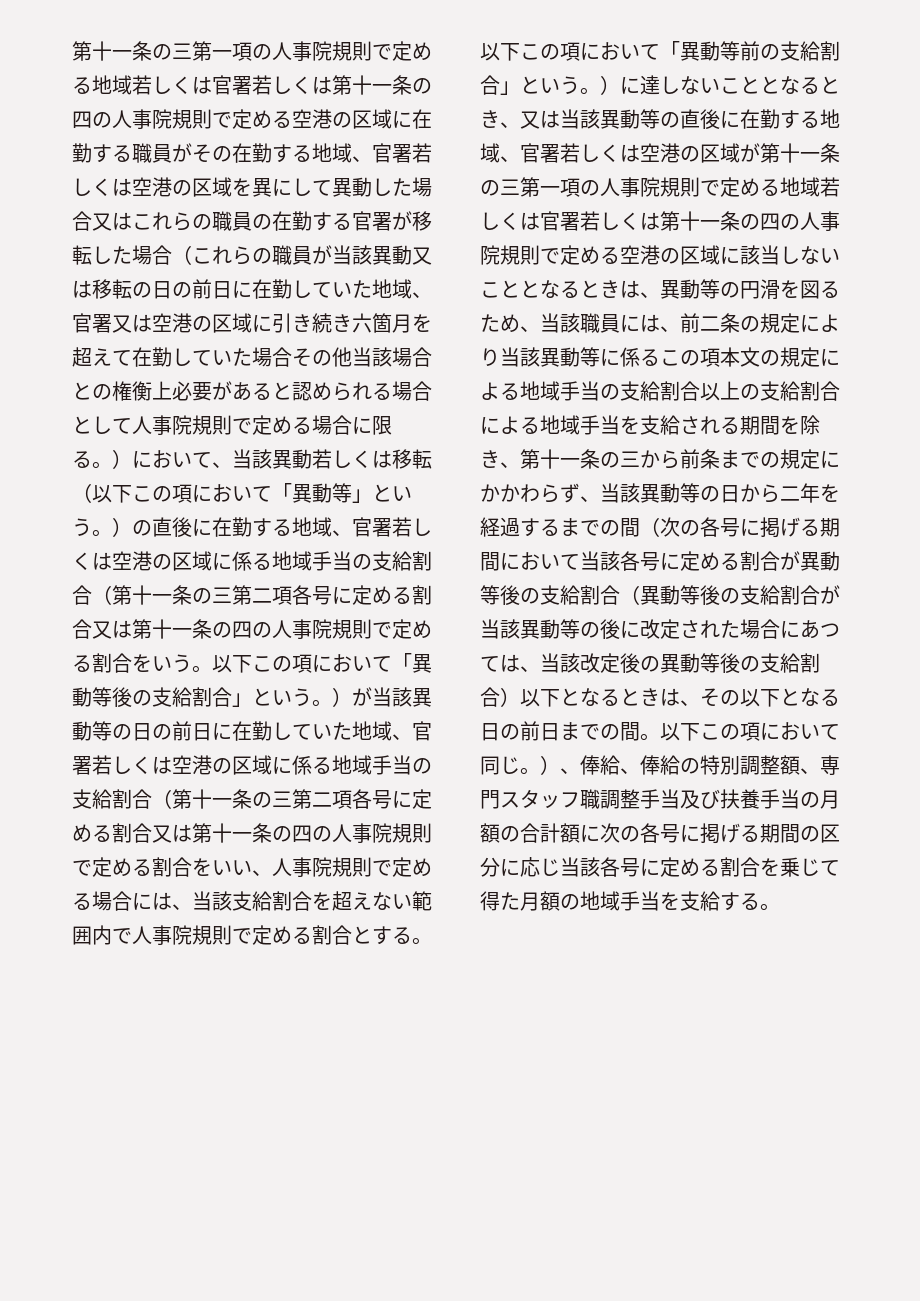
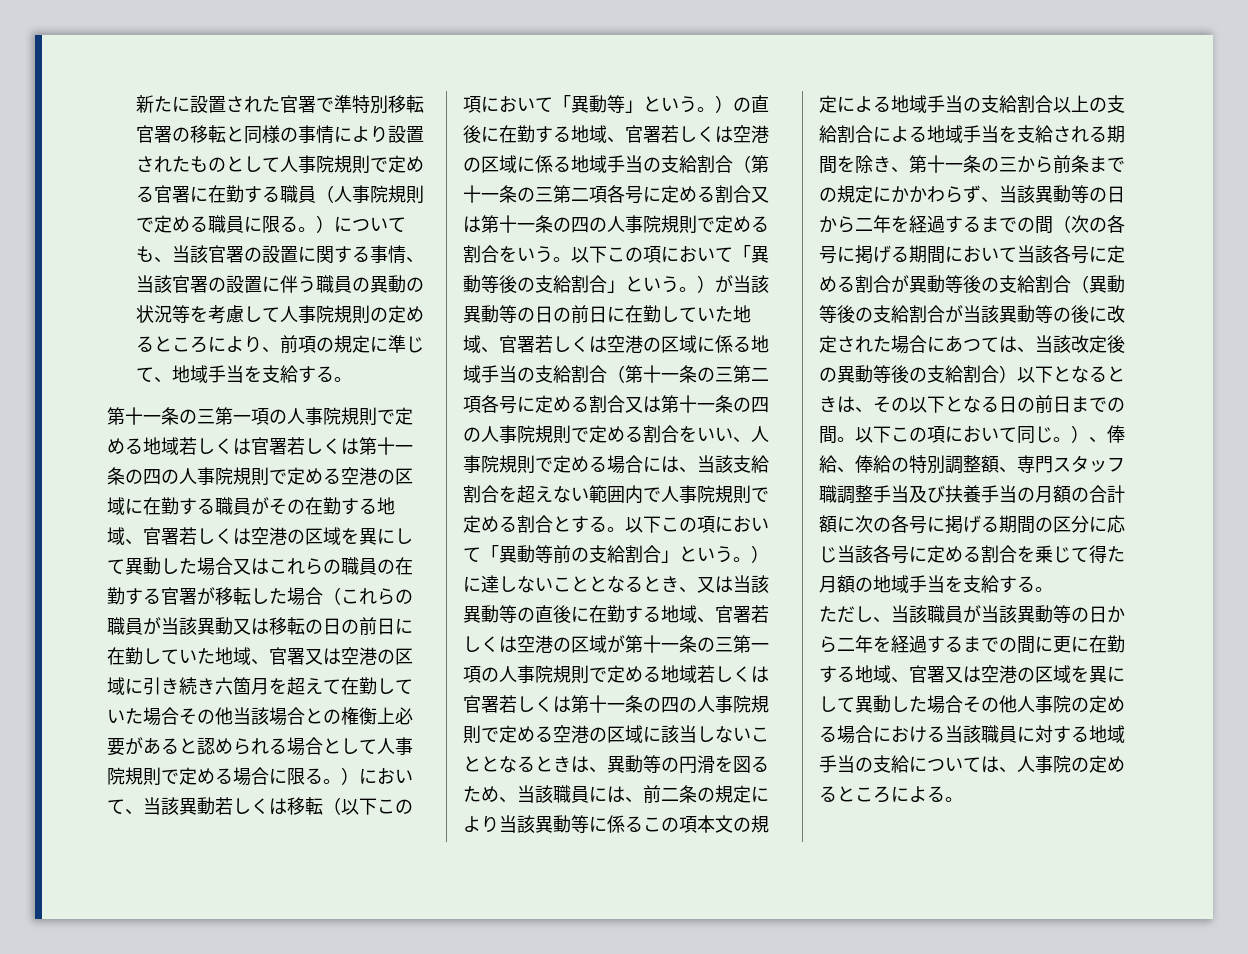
+ 新たに設置された官署で準特別移転官署の移転と同様の事情により設置されたものとして人事院規則で定める官署に在勤する職員（人事院規則で定める職員に限る。）についても、当該官署の設置に関する事情、当該官署の設置に伴う職員の異動の状況等を考慮して人事院規則の定めるところにより、前項の規定に準じて、地域手当を支給する。
+ ただし、当該職員が当該異動等の日から二年を経過するまでの間に更に在勤する地域、官署又は空港の区域を異にして異動した場合その他人事院の定める場合における当該職員に対する地域手当の支給については、人事院の定めるところによる。

